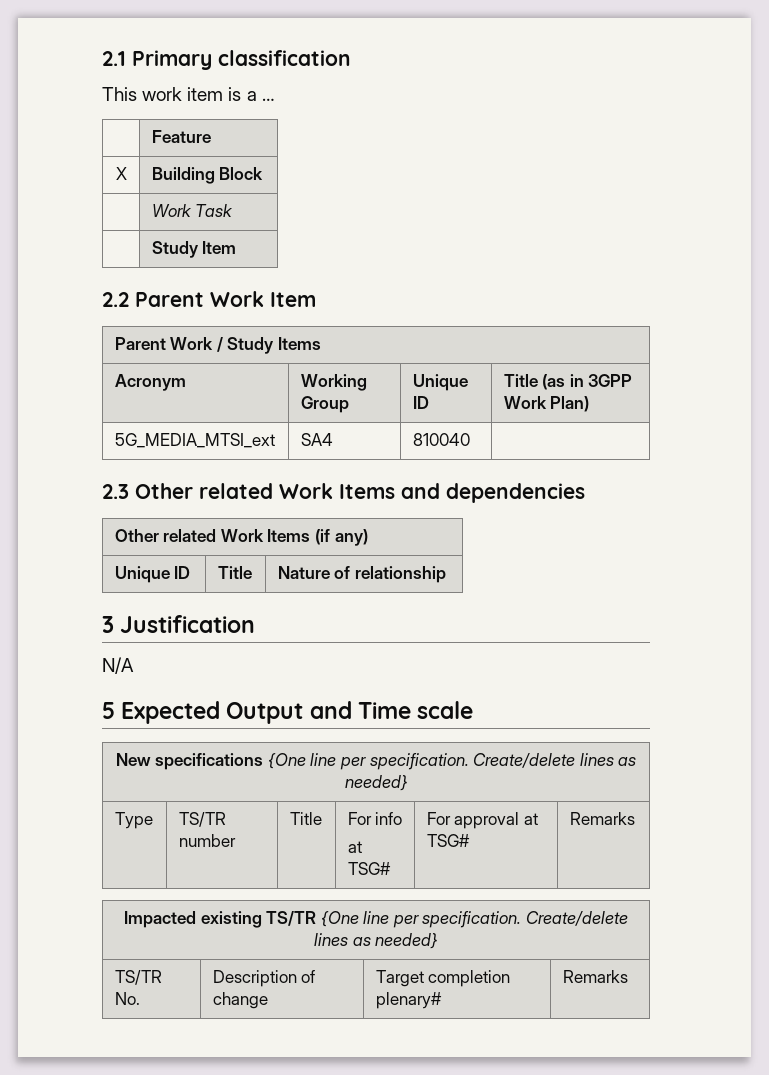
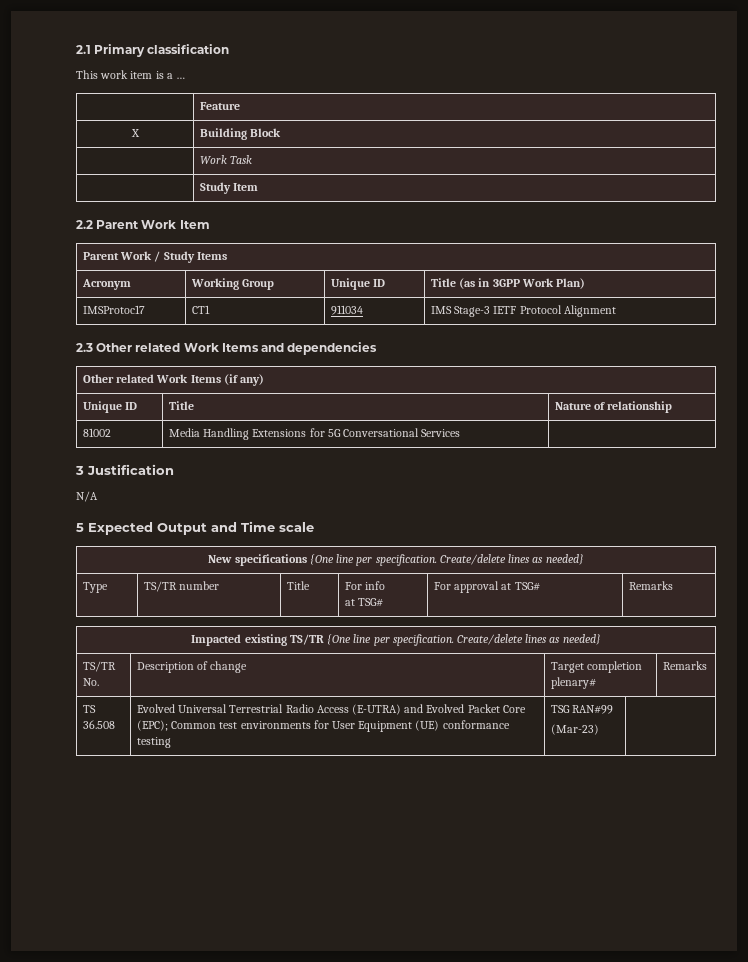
- 5G_MEDIA_MTSI_ext | SA4 | 810040 |
+ IMSProtoc17 | CT1 | 911034 | IMS Stage-3 IETF Protocol Alignment
+ 81002 | Media Handling Extensions for 5G Conversational Services |
+ TS 36.508 | Evolved Universal Terrestrial Radio Access (E-UTRA) and Evolved Packet Core (EPC); Common test environments for User Equipment (UE) conformance testing | TSG RAN#99
+ (Mar-23) |

